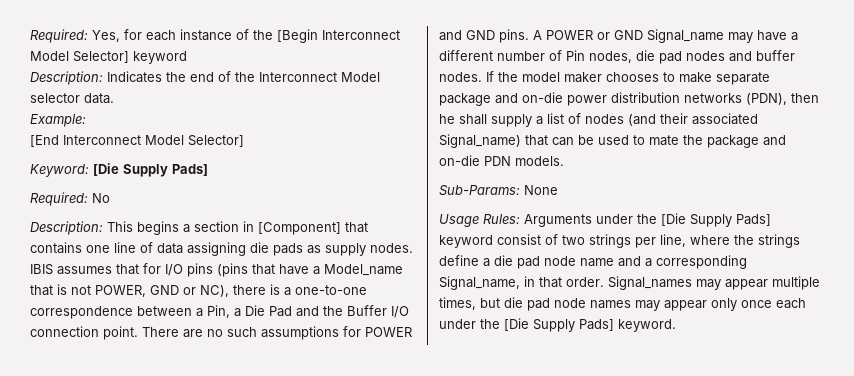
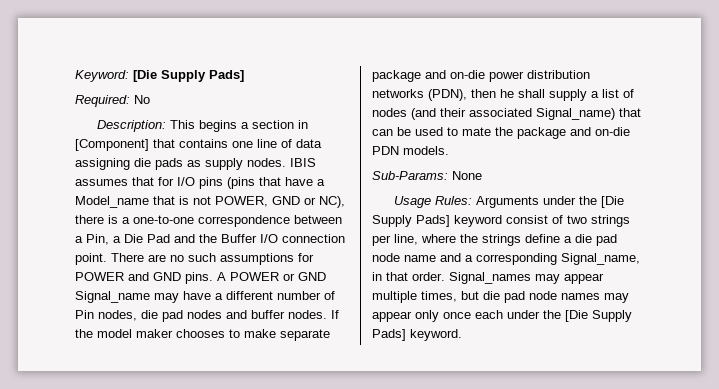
- Required: Yes, for each instance of the [Begin Interconnect Model Selector] keyword
- Description: Indicates the end of the Interconnect Model selector data.
- Example:
- [End Interconnect Model Selector]

